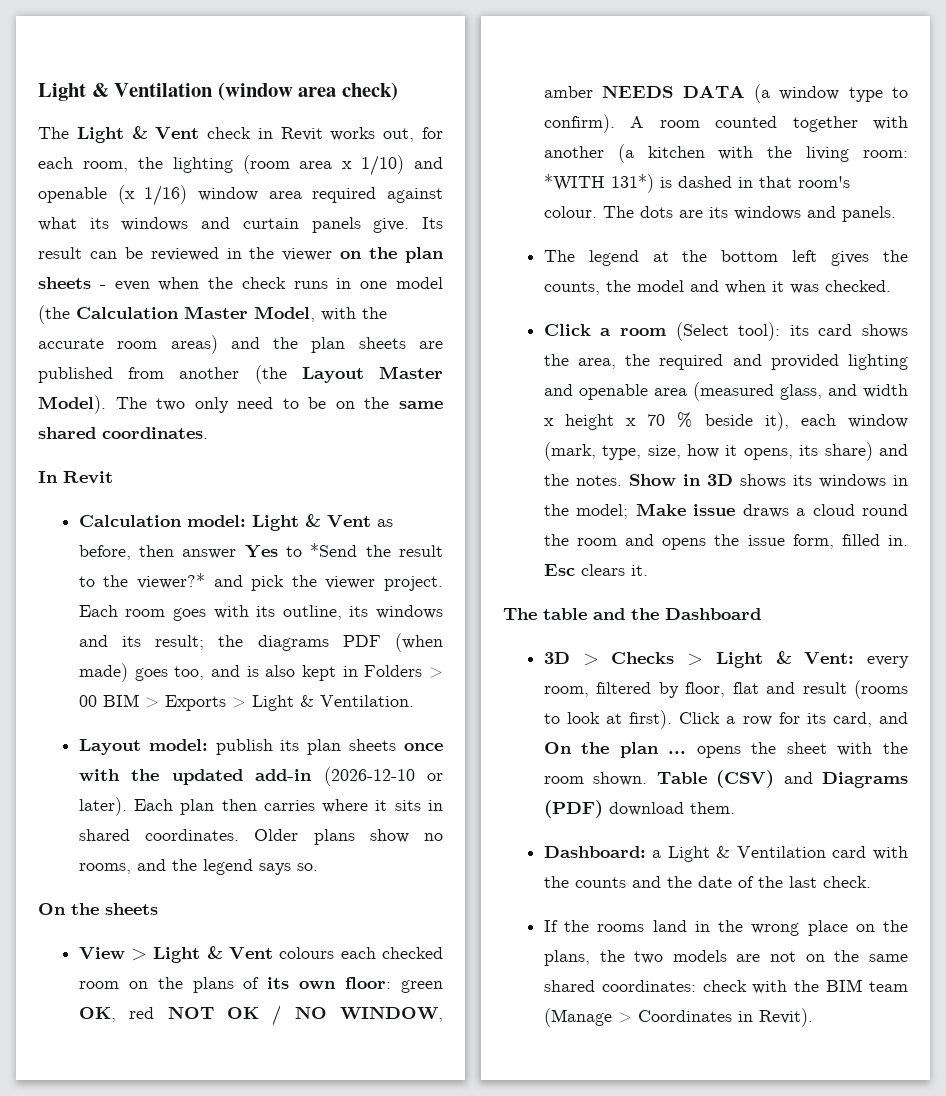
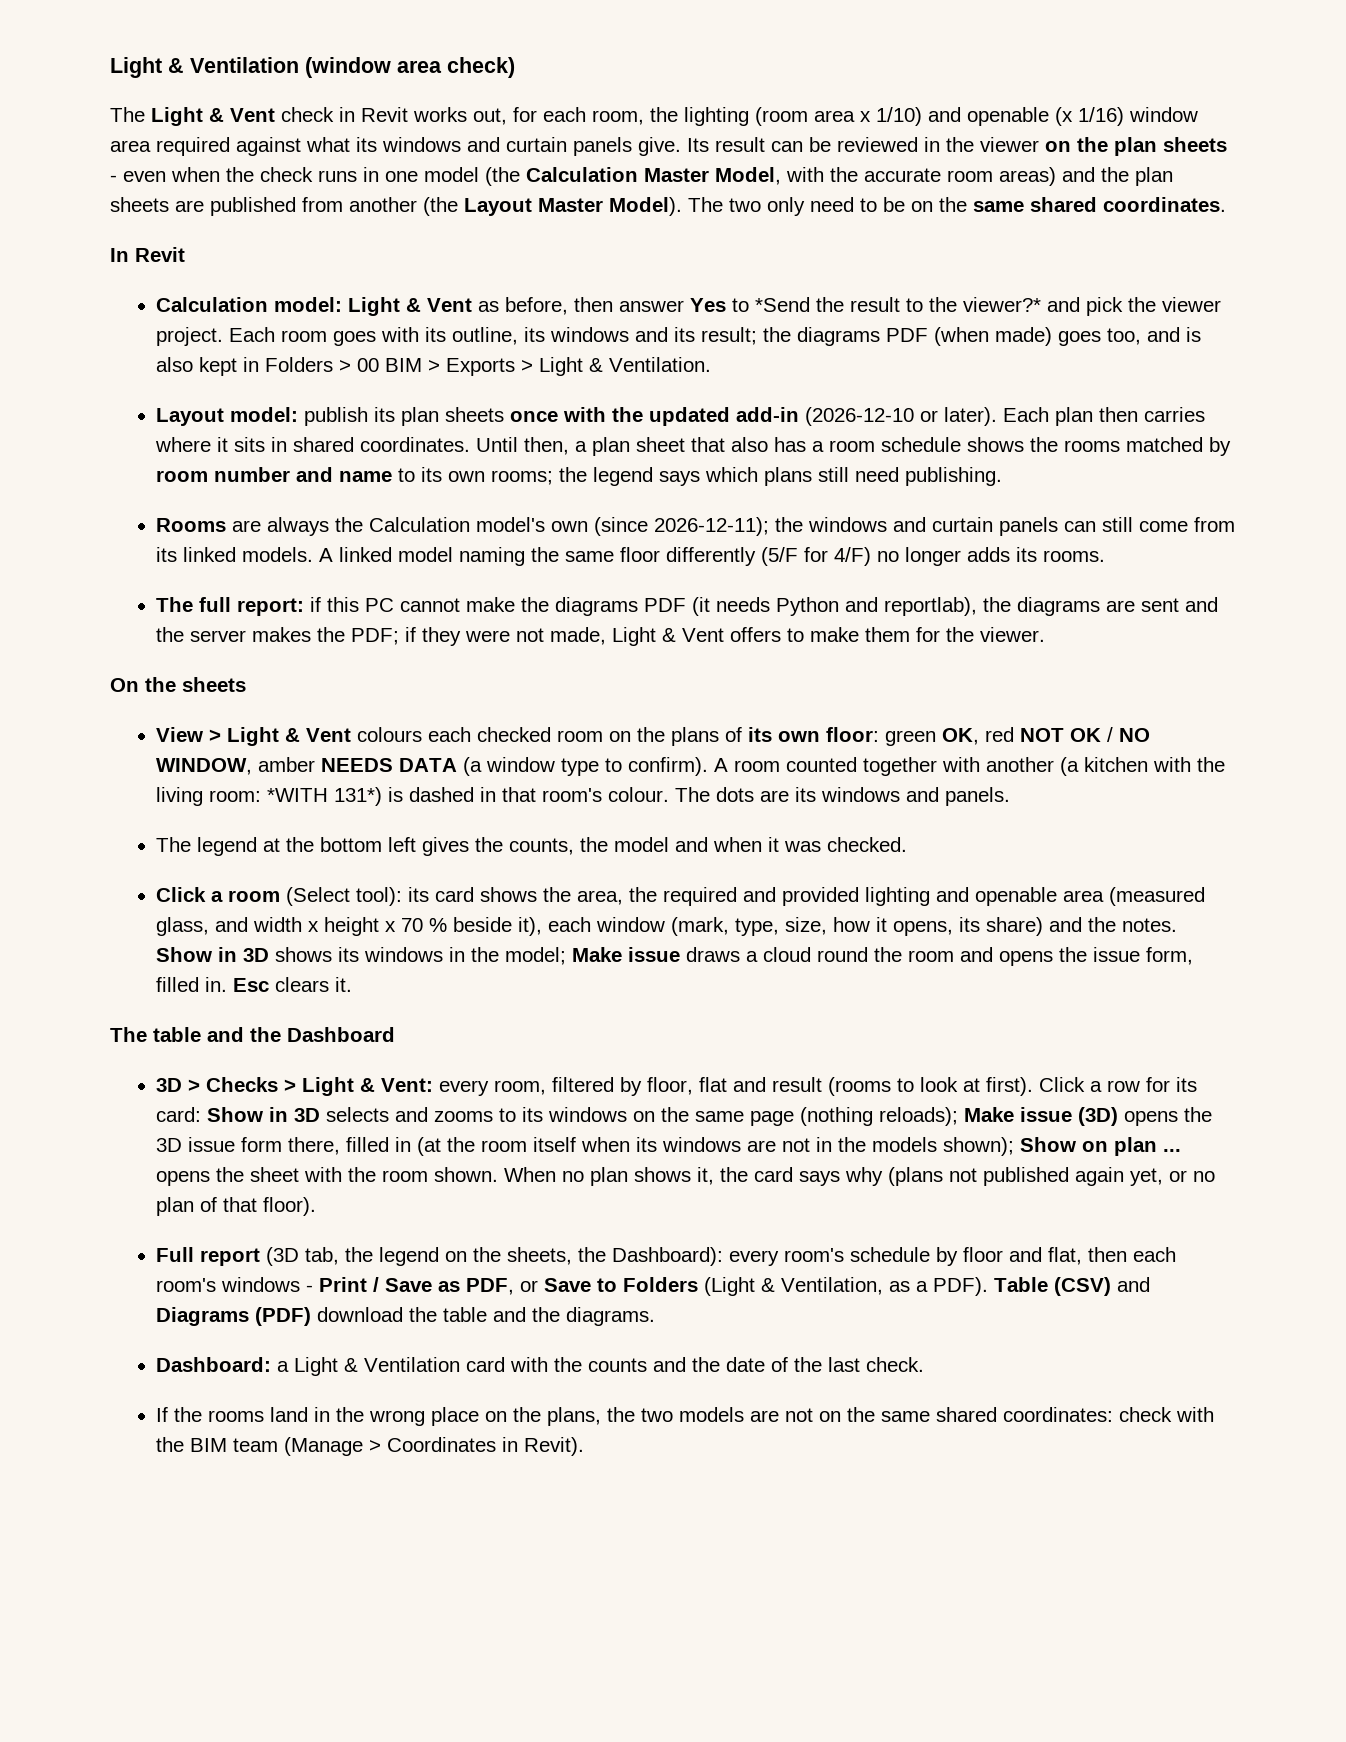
- Older plans show no rooms, and the legend says so.
+ Until then, a plan sheet that also has a room schedule shows the rooms matched by room number and name to its own rooms; the legend says which plans still need publishing.
+ Rooms are always the Calculation model's own (since 2026-12-11); the windows and curtain panels can still come from its linked models. A linked model naming the same floor differently (5/F for 4/F) no longer adds its rooms.
+ The full report: if this PC cannot make the diagrams PDF (it needs Python and reportlab), the diagrams are sent and the server makes the PDF; if they were not made, Light & Vent offers to make them for the viewer.
- Click a row for its card, and On the plan ... opens the sheet with the room shown.
+ Click a row for its card: Show in 3D selects and zooms to its windows on the same page (nothing reloads); Make issue (3D) opens the 3D issue form there, filled in (at the room itself when its windows are not in the models shown); Show on plan ... opens the sheet with the room shown.
+ When no plan shows it, the card says why (plans not published again yet, or no plan of that floor).
+ Full report (3D tab, the legend on the sheets, the Dashboard): every room's schedule by floor and flat, then each room's windows - Print / Save as PDF, or Save to Folders (Light & Ventilation, as a PDF).
- Table (CSV) and Diagrams (PDF) download them.
+ Table (CSV) and Diagrams (PDF) download the table and the diagrams.

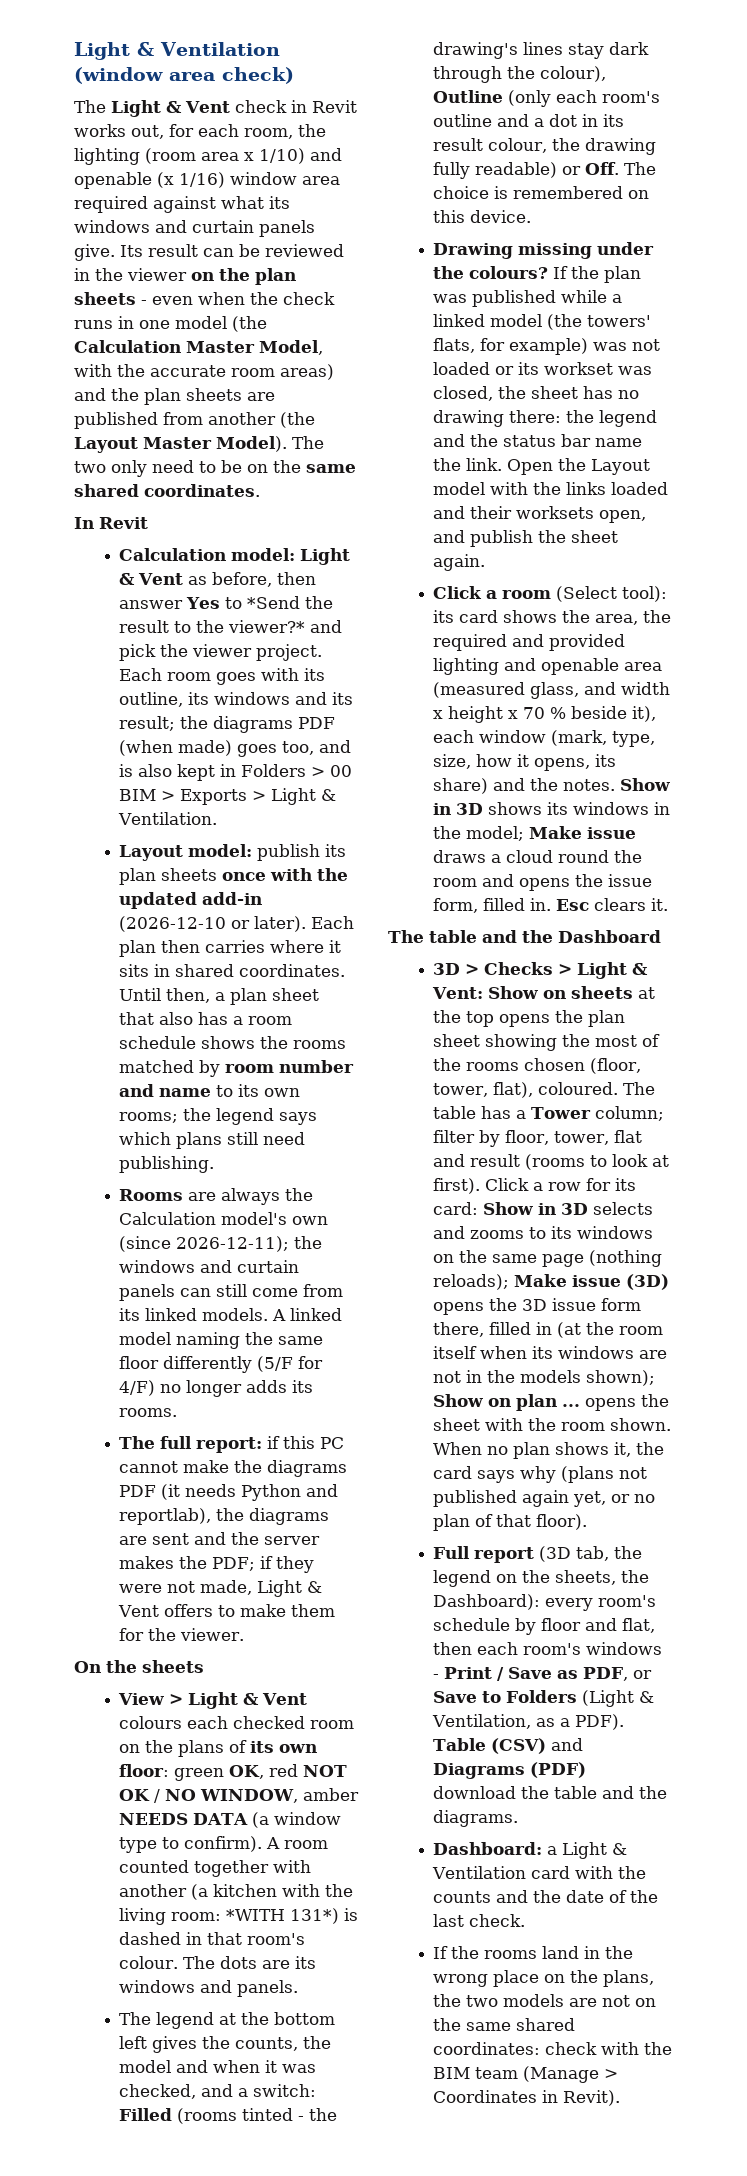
- The legend at the bottom left gives the counts, the model and when it was checked.
+ The legend at the bottom left gives the counts, the model and when it was checked, and a switch: Filled (rooms tinted - the drawing's lines stay dark through the colour), Outline (only each room's outline and a dot in its result colour, the drawing fully readable) or Off. The choice is remembered on this device.
+ Drawing missing under the colours? If the plan was published while a linked model (the towers' flats, for example) was not loaded or its workset was closed, the sheet has no drawing there: the legend and the status bar name the link. Open the Layout model with the links loaded and their worksets open, and publish the sheet again.
- 3D > Checks > Light & Vent: every room, filtered by floor, flat and result (rooms to look at first).
+ 3D > Checks > Light & Vent: Show on sheets at the top opens the plan sheet showing the most of the rooms chosen (floor, tower, flat), coloured. The table has a Tower column; filter by floor, tower, flat and result (rooms to look at first).

